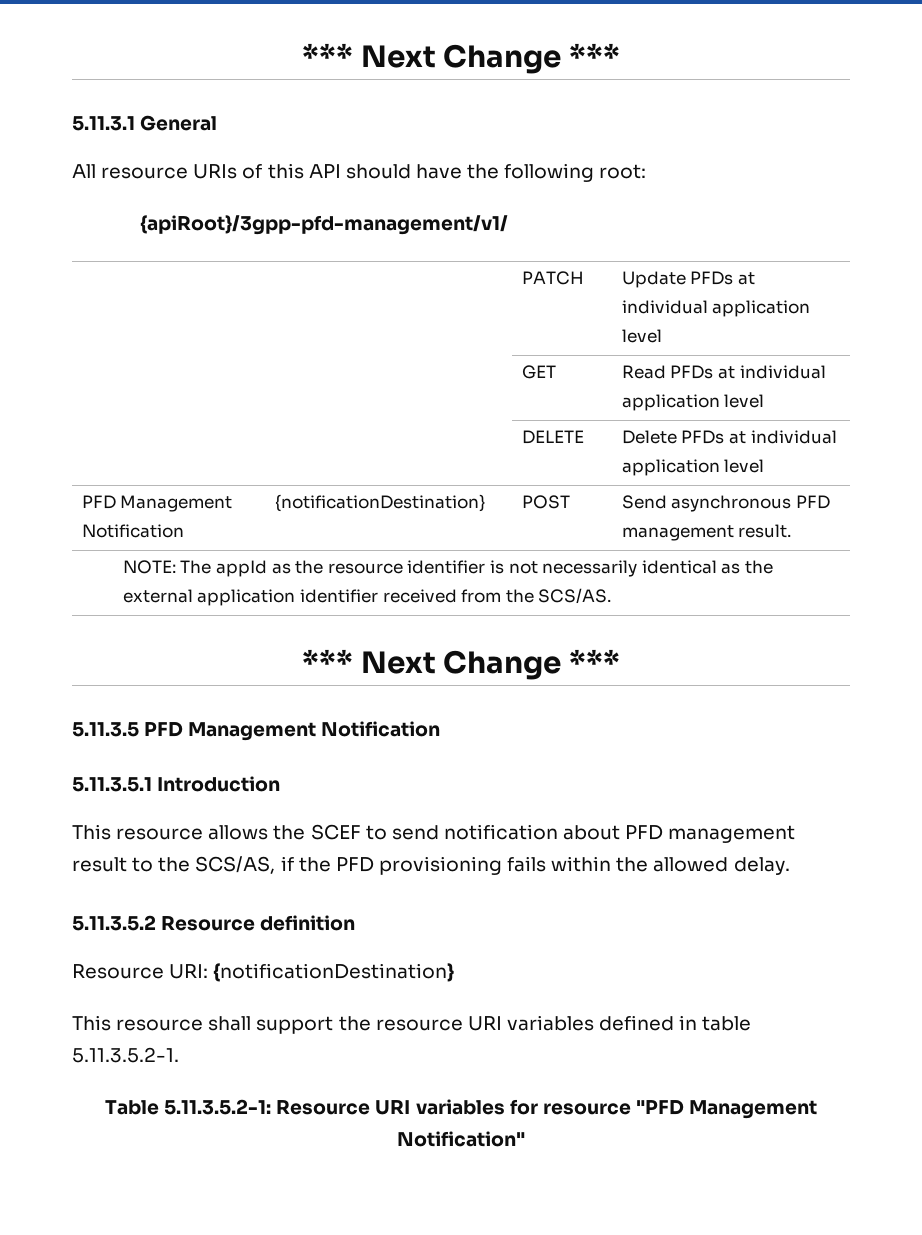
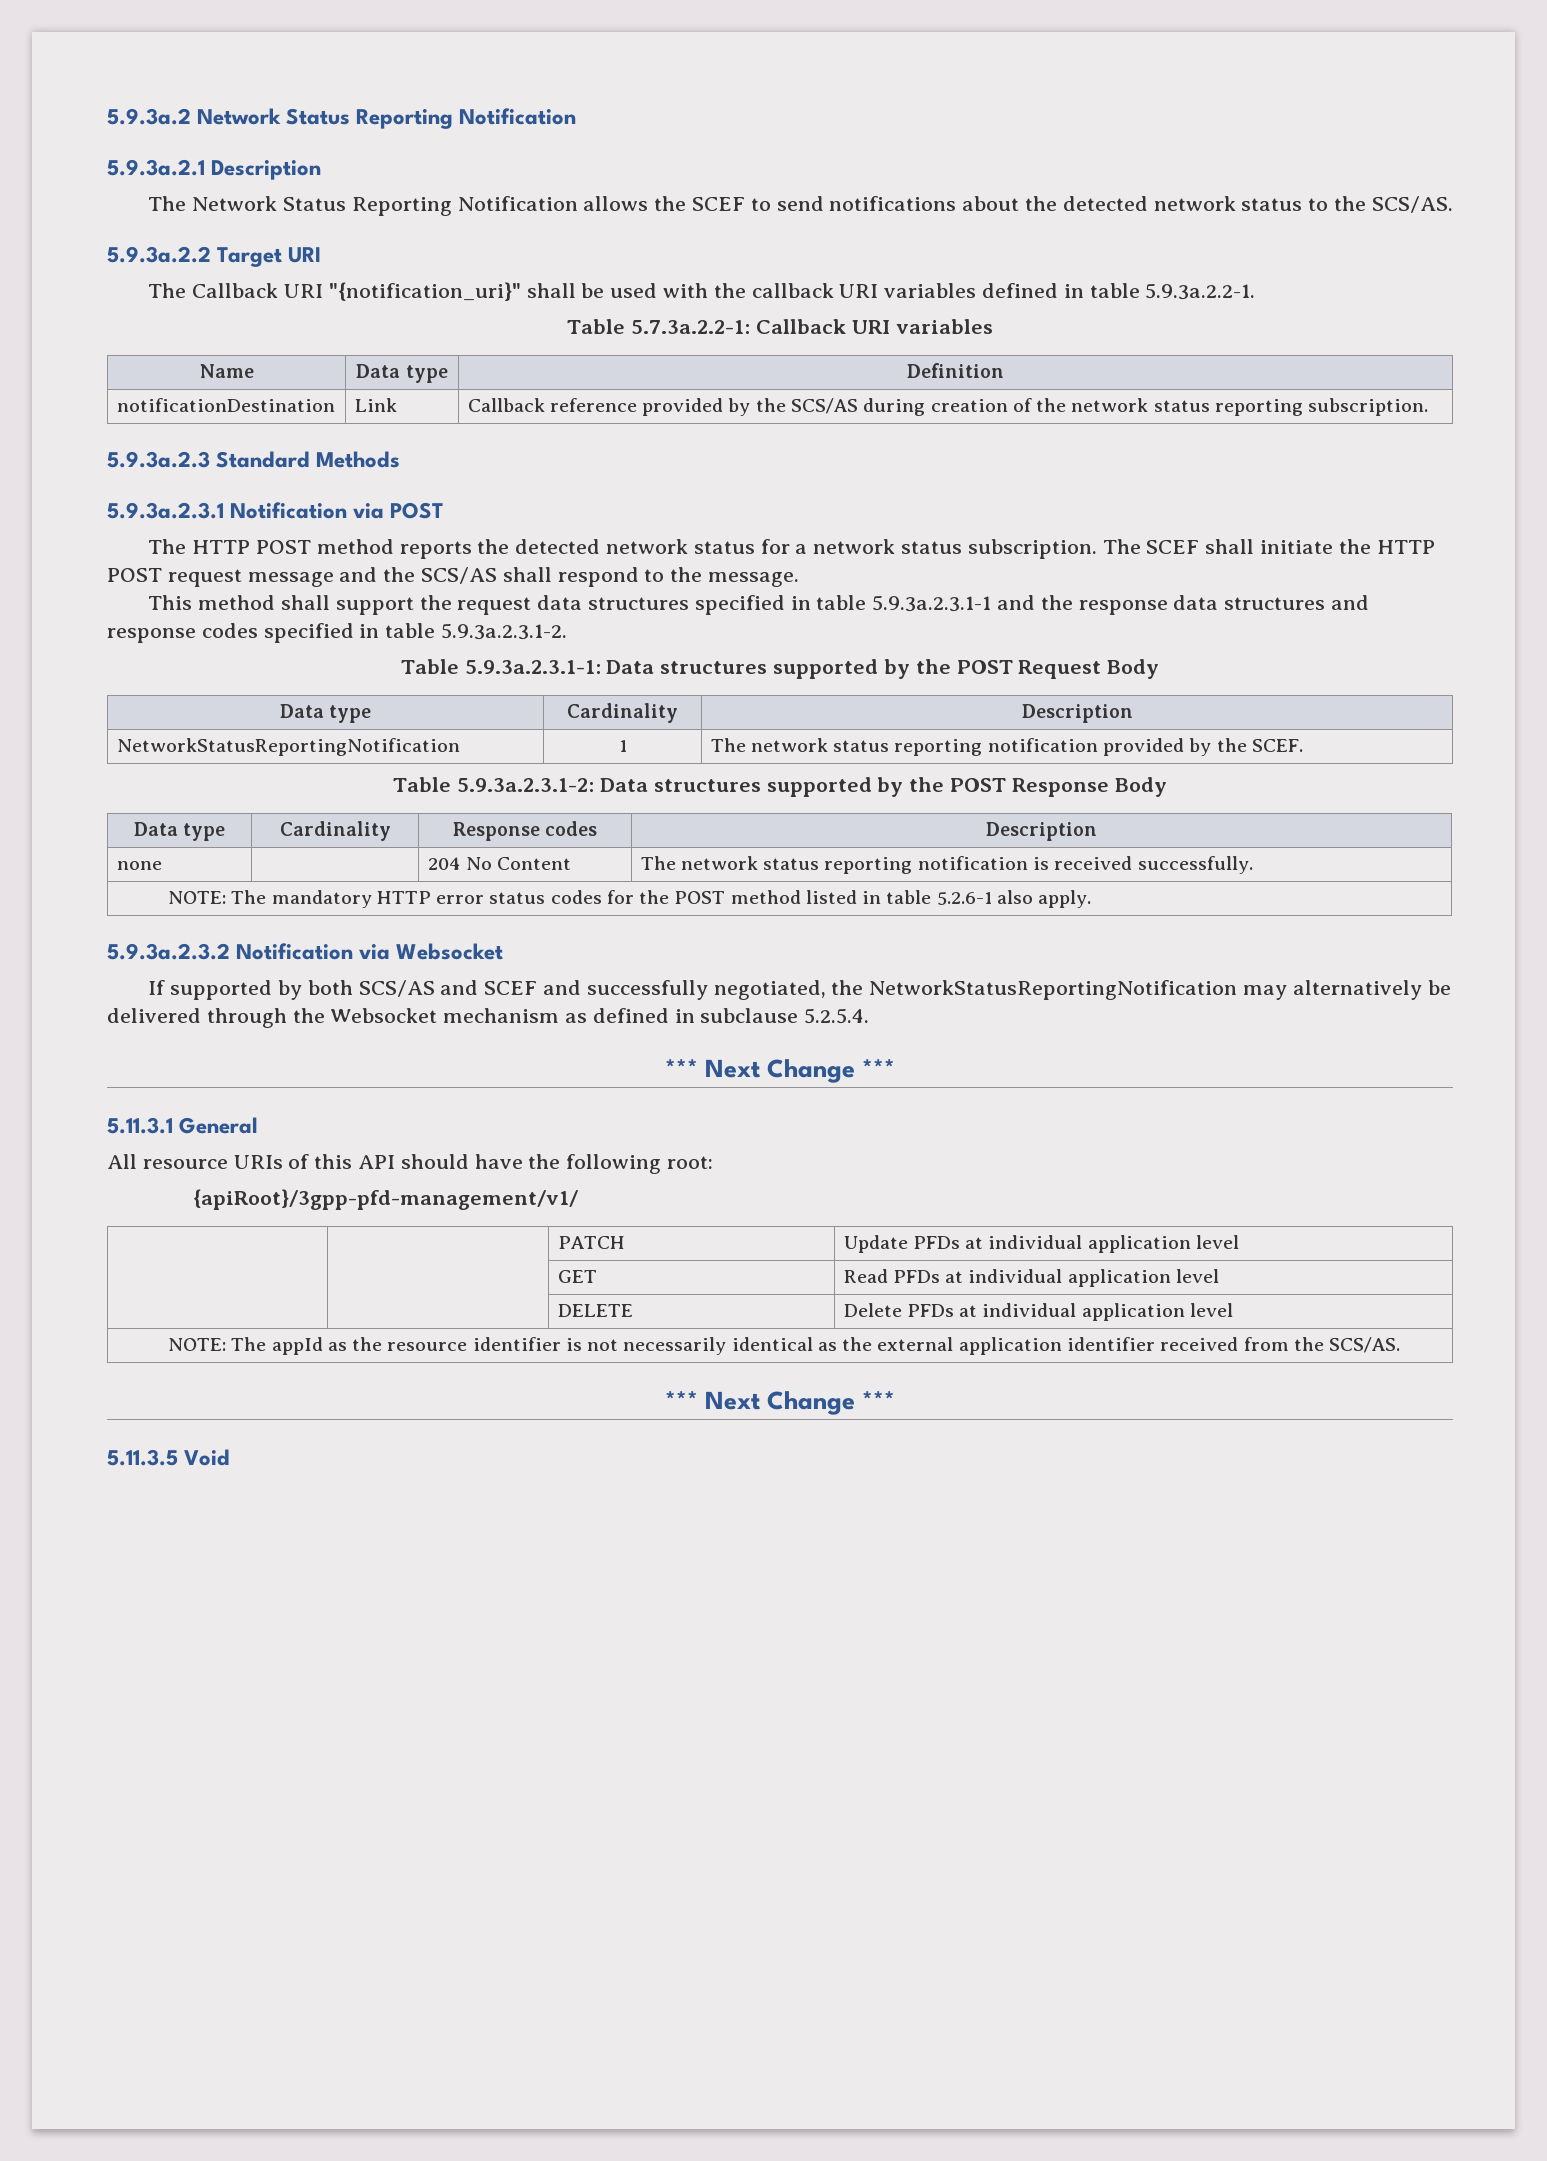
+ 5.9.3a.2 Network Status Reporting Notification
+ 5.9.3a.2.1 Description
+ The Network Status Reporting Notification allows the SCEF to send notifications about the detected network status to the SCS/AS.
+ 5.9.3a.2.2 Target URI
+ The Callback URI "{notification_uri}" shall be used with the callback URI variables defined in table 5.9.3a.2.2-1.
+ Table 5.7.3a.2.2-1: Callback URI variables
+ Name | Data type | Definition
+ notificationDestination | Link | Callback reference provided by the SCS/AS during creation of the network status reporting subscription.
+ 5.9.3a.2.3 Standard Methods
+ 5.9.3a.2.3.1 Notification via POST
+ The HTTP POST method reports the detected network status for a network status subscription. The SCEF shall initiate the HTTP POST request message and the SCS/AS shall respond to the message.
+ This method shall support the request data structures specified in table 5.9.3a.2.3.1-1 and the response data structures and response codes specified in table 5.9.3a.2.3.1-2.
+ Table 5.9.3a.2.3.1-1: Data structures supported by the POST Request Body
+ Data type | Cardinality | Description
+ NetworkStatusReportingNotification | 1 | The network status reporting notification provided by the SCEF.
+ Table 5.9.3a.2.3.1-2: Data structures supported by the POST Response Body
+ Data type | Cardinality | Response codes | Description
+ none | | 204 No Content | The network status reporting notification is received successfully.
+ NOTE: The mandatory HTTP error status codes for the POST method listed in table 5.2.6-1 also apply.
+ 5.9.3a.2.3.2 Notification via Websocket
+ If supported by both SCS/AS and SCEF and successfully negotiated, the NetworkStatusReportingNotification may alternatively be delivered through the Websocket mechanism as defined in subclause 5.2.5.4.
- PFD Management Notification | {notificationDestination} | POST | Send asynchronous PFD management result.
- 5.11.3.5 PFD Management Notification
- 5.11.3.5.1 Introduction
- This resource allows the SCEF to send notification about PFD management result to the SCS/AS, if the PFD provisioning fails within the allowed delay.
- 5.11.3.5.2 Resource definition
- Resource URI: {notificationDestination}
- This resource shall support the resource URI variables defined in table 5.11.3.5.2-1.
- Table 5.11.3.5.2-1: Resource URI variables for resource "PFD Management Notification"
+ 5.11.3.5 Void

